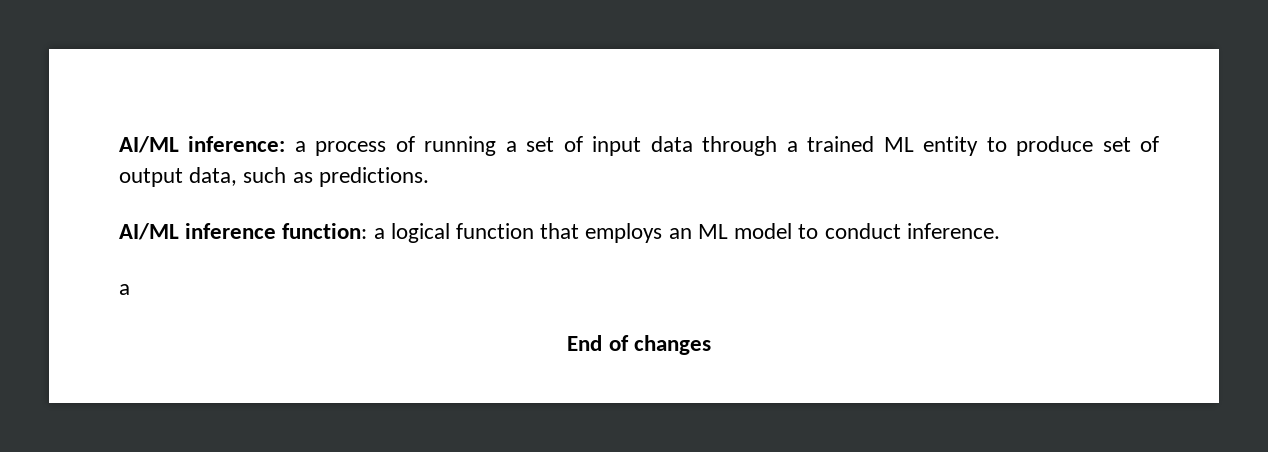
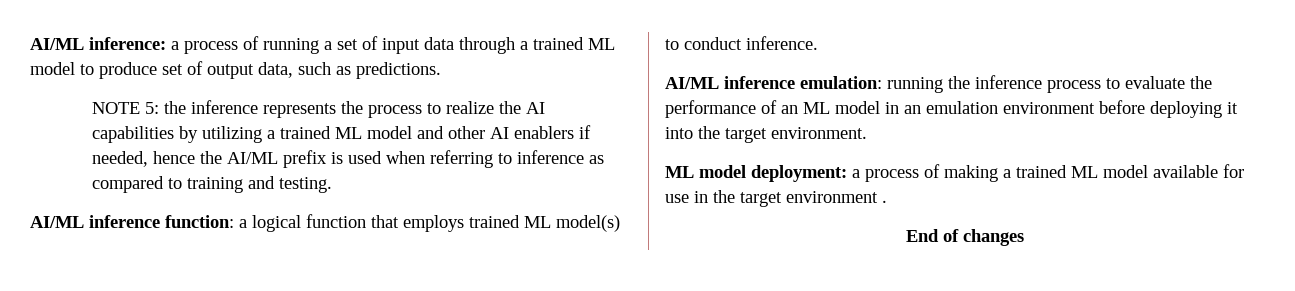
- AI/ML inference: a process of running a set of input data through a trained ML entity to produce set of output data, such as predictions.
+ AI/ML inference: a process of running a set of input data through a trained ML model to produce set of output data, such as predictions.
+ NOTE 5: the inference represents the process to realize the AI capabilities by utilizing a trained ML model and other AI enablers if needed, hence the AI/ML prefix is used when referring to inference as compared to training and testing.
- AI/ML inference function: a logical function that employs an ML model to conduct inference.
- a
+ AI/ML inference function: a logical function that employs trained ML model(s) to conduct inference.
+ AI/ML inference emulation: running the inference process to evaluate the performance of an ML model in an emulation environment before deploying it into the target environment.
+ ML model deployment: a process of making a trained ML model available for use in the target environment .

